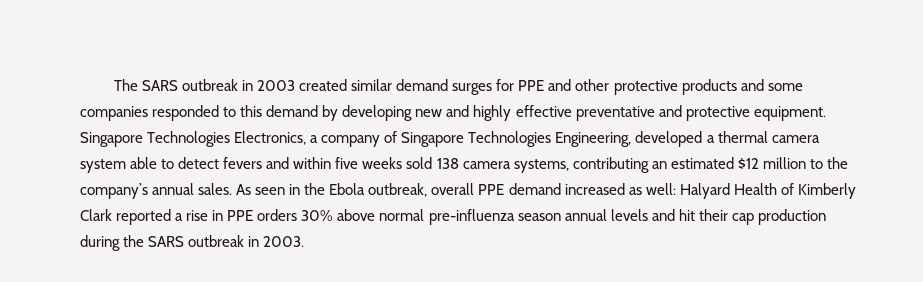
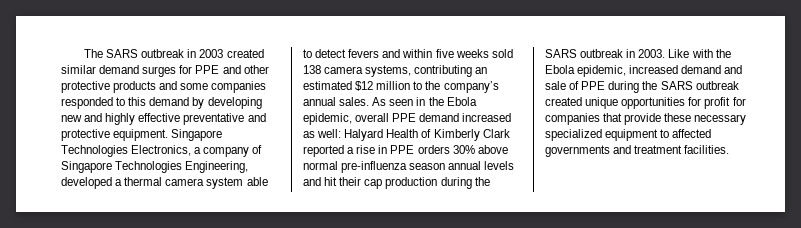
- As seen in the Ebola outbreak, overall PPE demand increased as well: Halyard Health of Kimberly Clark reported a rise in PPE orders 30% above normal pre-influenza season annual levels and hit their cap production during the SARS outbreak in 2003.
+ As seen in the Ebola epidemic, overall PPE demand increased as well: Halyard Health of Kimberly Clark reported a rise in PPE orders 30% above normal pre-influenza season annual levels and hit their cap production during the SARS outbreak in 2003.
+ Like with the Ebola epidemic, increased demand and sale of PPE during the SARS outbreak created unique opportunities for profit for companies that provide these necessary specialized equipment to affected governments and treatment facilities.

